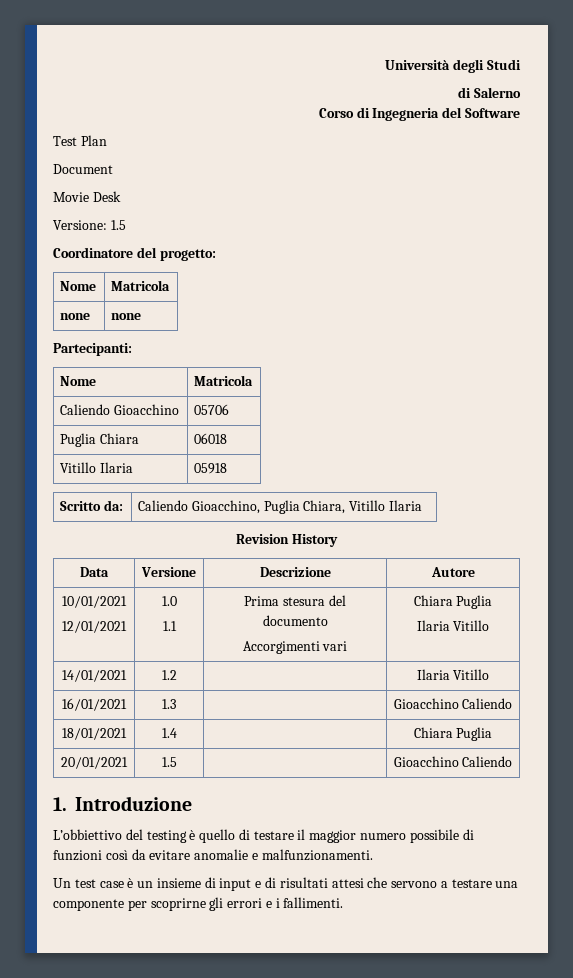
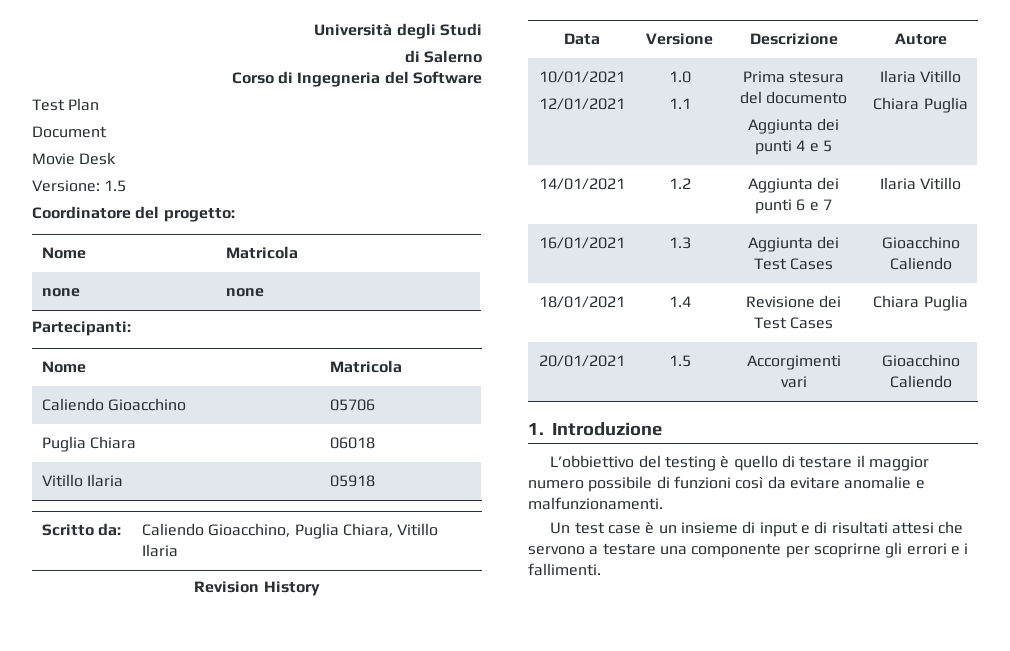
  10/01/2021
  12/01/2021 | 1.0
  1.1 | Prima stesura del documento
- Accorgimenti vari | Chiara Puglia
- Ilaria Vitillo
+ Aggiunta dei punti 4 e 5 | Ilaria Vitillo
+ Chiara Puglia
- 14/01/2021 | 1.2 | | Ilaria Vitillo
+ 14/01/2021 | 1.2 | Aggiunta dei punti 6 e 7 | Ilaria Vitillo
- 16/01/2021 | 1.3 | | Gioacchino Caliendo
+ 16/01/2021 | 1.3 | Aggiunta dei Test Cases | Gioacchino Caliendo
- 18/01/2021 | 1.4 | | Chiara Puglia
+ 18/01/2021 | 1.4 | Revisione dei Test Cases | Chiara Puglia
- 20/01/2021 | 1.5 | | Gioacchino Caliendo
+ 20/01/2021 | 1.5 | Accorgimenti vari | Gioacchino Caliendo

